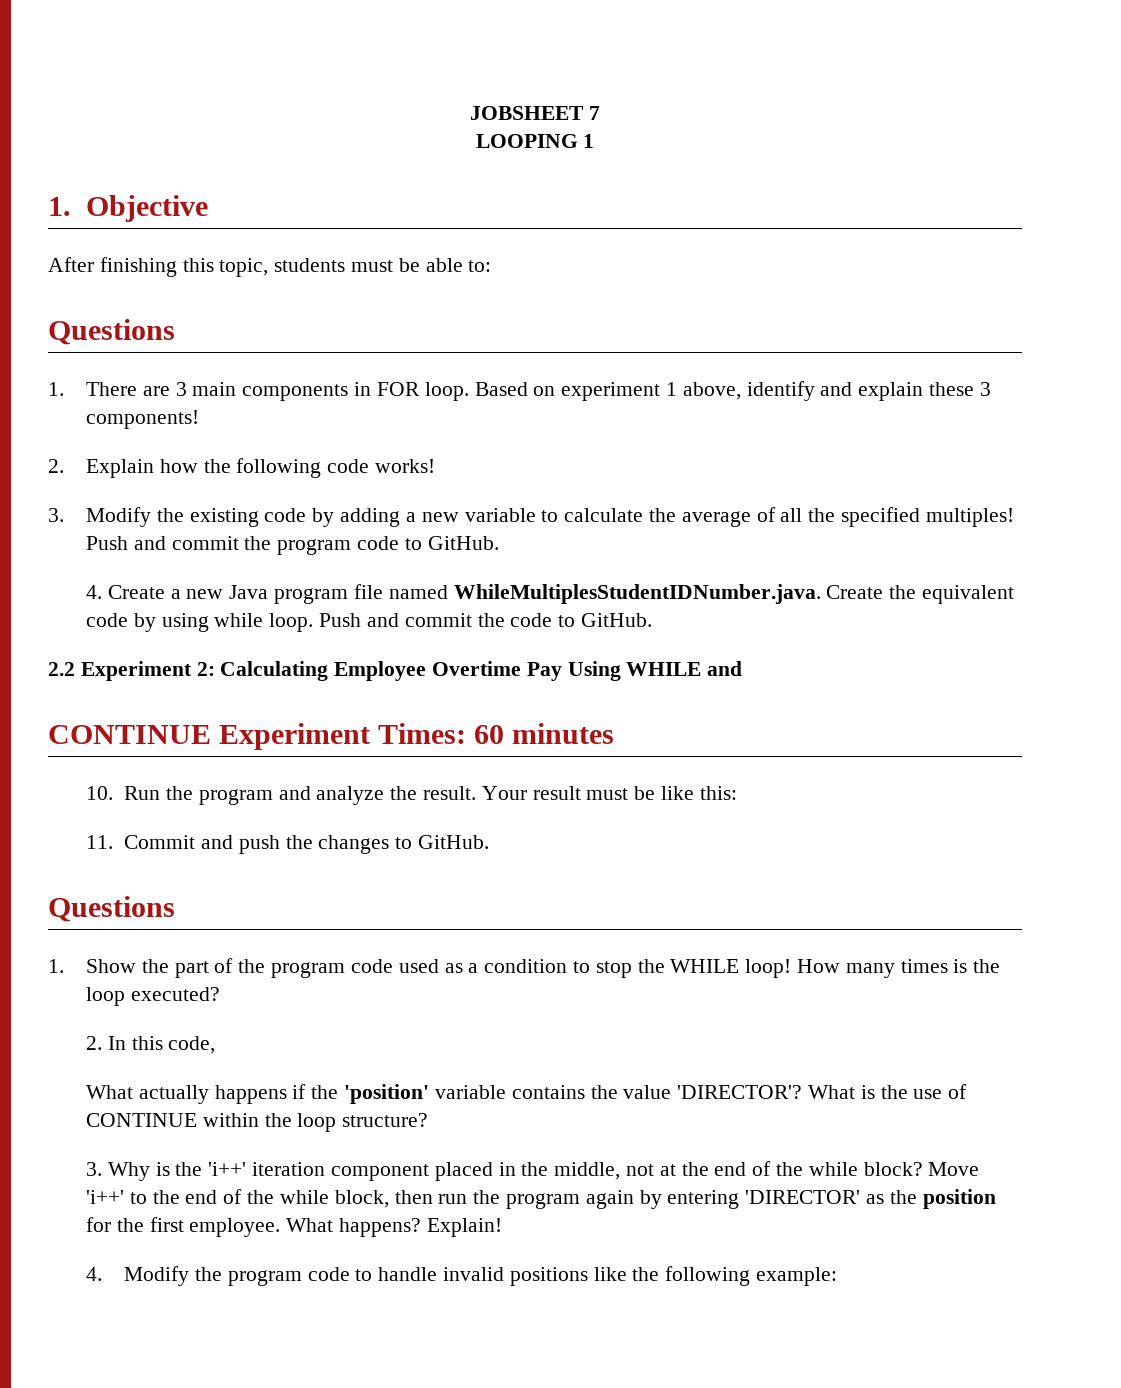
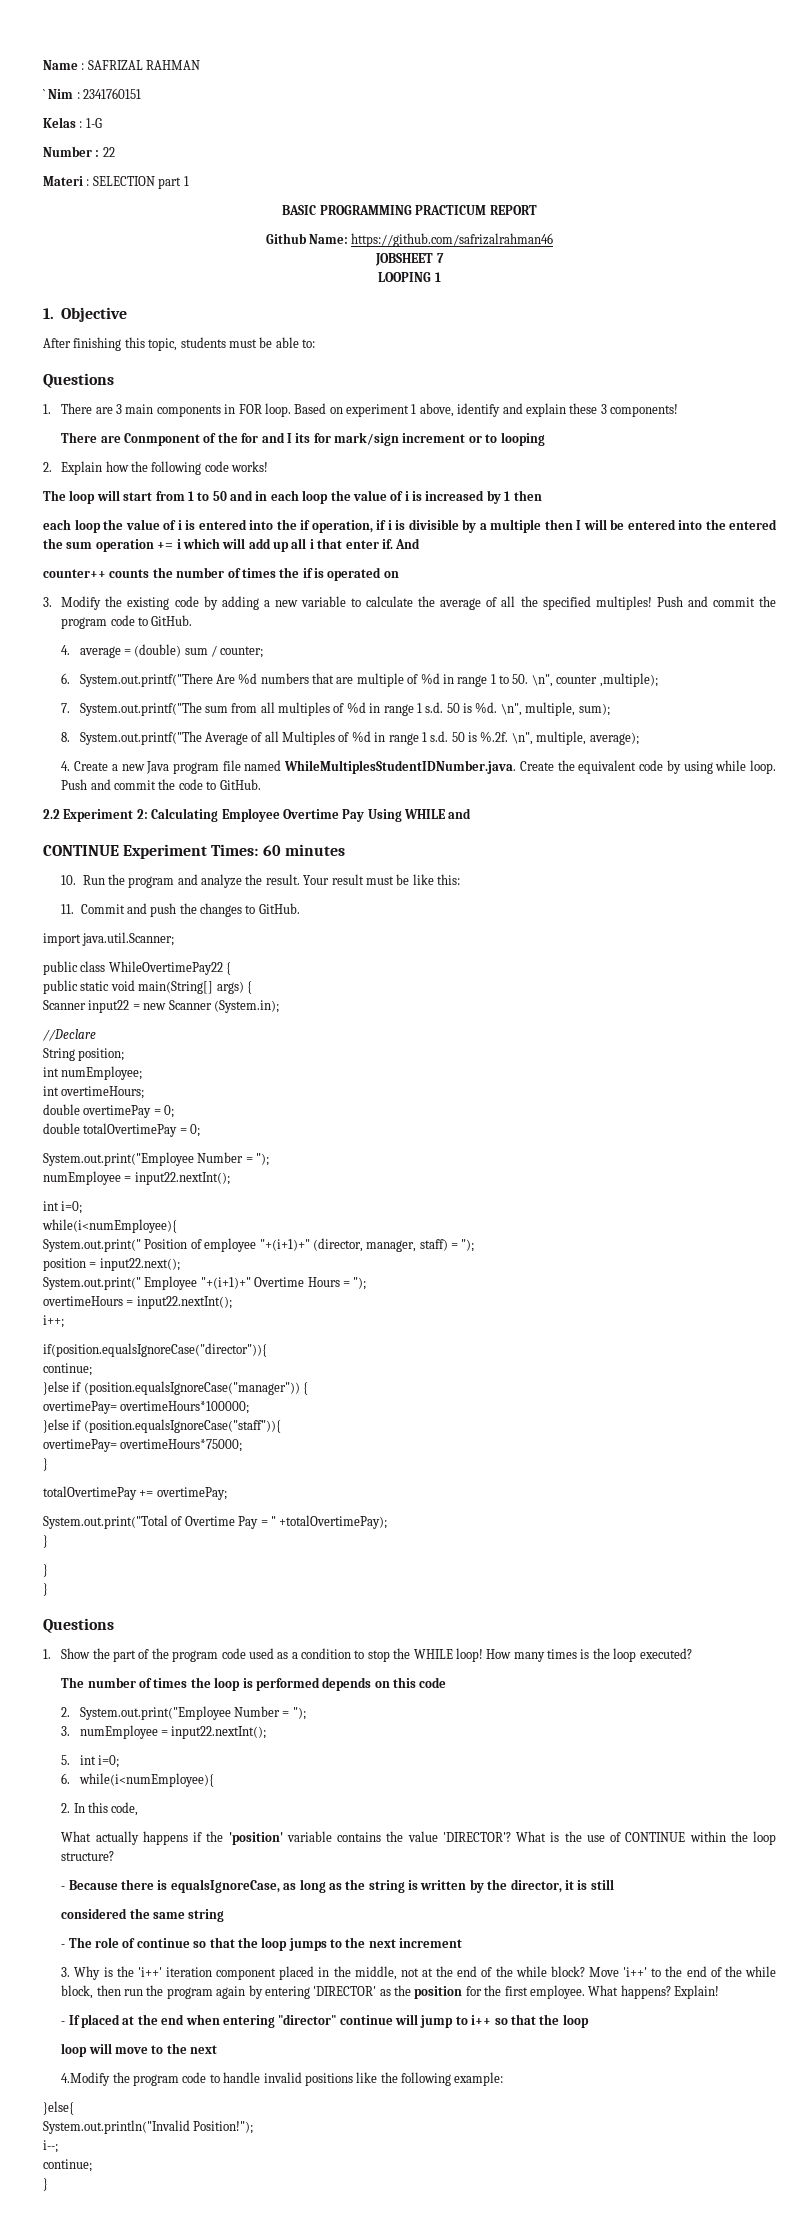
+ Name : SAFRIZAL RAHMAN
+ ` Nim : 2341760151
+ Kelas : 1-G
+ Number : 22
+ Materi : SELECTION part 1
+ BASIC PROGRAMMING PRACTICUM REPORT
+ Github Name: https://github.com/safrizalrahman46
+ There are Conmponent of the for and I its for mark/sign increment or to looping
+ The loop will start from 1 to 50 and in each loop the value of i is increased by 1 then
+ each loop the value of i is entered into the if operation, if i is divisible by a multiple then I will be entered into the entered the sum operation += i which will add up all i that enter if. And
+ counter++ counts the number of times the if is operated on
+ 4. average = (double) sum / counter;
+ 6. System.out.printf("There Are %d numbers that are multiple of %d in range 1 to 50. \n", counter ,multiple);
+ 7. System.out.printf("The sum from all multiples of %d in range 1 s.d. 50 is %d. \n", multiple, sum);
+ 8. System.out.printf("The Average of all Multiples of %d in range 1 s.d. 50 is %.2f. \n", multiple, average);
+ import java.util.Scanner;
+ public class WhileOvertimePay22 {
+ public static void main(String[] args) {
+ Scanner input22 = new Scanner (System.in);
+ //Declare
+ String position;
+ int numEmployee;
+ int overtimeHours;
+ double overtimePay = 0;
+ double totalOvertimePay = 0;
+ System.out.print("Employee Number = ");
+ numEmployee = input22.nextInt();
+ int i=0;
+ while(i<numEmployee){
+ System.out.print(" Position of employee "+(i+1)+" (director, manager, staff) = ");
+ position = input22.next();
+ System.out.print(" Employee "+(i+1)+" Overtime Hours = ");
+ overtimeHours = input22.nextInt();
+ i++;
+ if(position.equalsIgnoreCase("director")){
+ continue;
+ }else if (position.equalsIgnoreCase("manager")) {
+ overtimePay= overtimeHours*100000;
+ }else if (position.equalsIgnoreCase("staff")){
+ overtimePay= overtimeHours*75000;
+ }
+ totalOvertimePay += overtimePay;
+ System.out.print("Total of Overtime Pay = " +totalOvertimePay);
+ }
+ }
+ }
+ The number of times the loop is performed depends on this code
+ 2. System.out.print("Employee Number = ");
+ 3. numEmployee = input22.nextInt();
+ 5. int i=0;
+ 6. while(i<numEmployee){
+ - Because there is equalsIgnoreCase, as long as the string is written by the director, it is still
+ considered the same string
+ - The role of continue so that the loop jumps to the next increment
- 4. Modify the program code to handle invalid positions like the following example:
+ - If placed at the end when entering "director" continue will jump to i++ so that the loop
+ loop will move to the next
+ 4.Modify the program code to handle invalid positions like the following example:
+ }else{
+ System.out.println("Invalid Position!");
+ i--;
+ continue;
+ }

